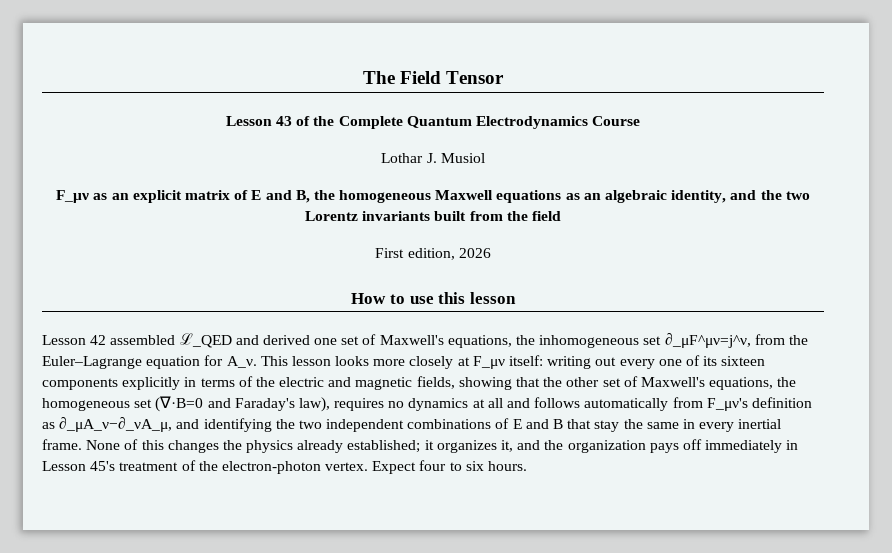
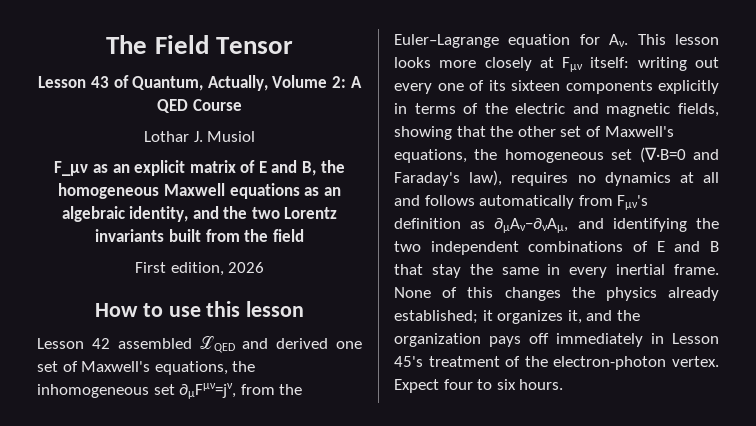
- Lesson 43 of the Complete Quantum Electrodynamics Course
+ Lesson 43 of Quantum, Actually, Volume 2: A QED Course
- Lesson 42 assembled ℒ_QED and derived one set of Maxwell's equations, the inhomogeneous set ∂_μF^μν=j^ν, from the Euler–Lagrange equation for A_ν. This lesson looks more closely at F_μν itself:
+ Lesson 42 assembled ℒQED and derived one set of Maxwell's equations, the inhomogeneous set ∂μFμν=jν, from the Euler–Lagrange equation for Aν. This lesson looks more closely at Fμν itself:
- writing out every one of its sixteen components explicitly in terms of the electric and magnetic fields, showing that the other set of Maxwell's equations, the homogeneous set (∇·B=0 and Faraday's law), requires no dynamics at all and follows automatically from F_μν's definition as ∂_μA_ν−∂_νA_μ, and identifying the two independent combinations of E and B that stay the same in every inertial frame.
+ writing out every one of its sixteen components explicitly in terms of the electric and magnetic fields, showing that the other set of Maxwell's equations, the homogeneous set (∇·B=0 and Faraday's law), requires no dynamics at all and follows automatically from Fμν's definition as ∂μAν−∂νAμ, and identifying the two independent combinations of E and B that stay the same in every inertial frame.

